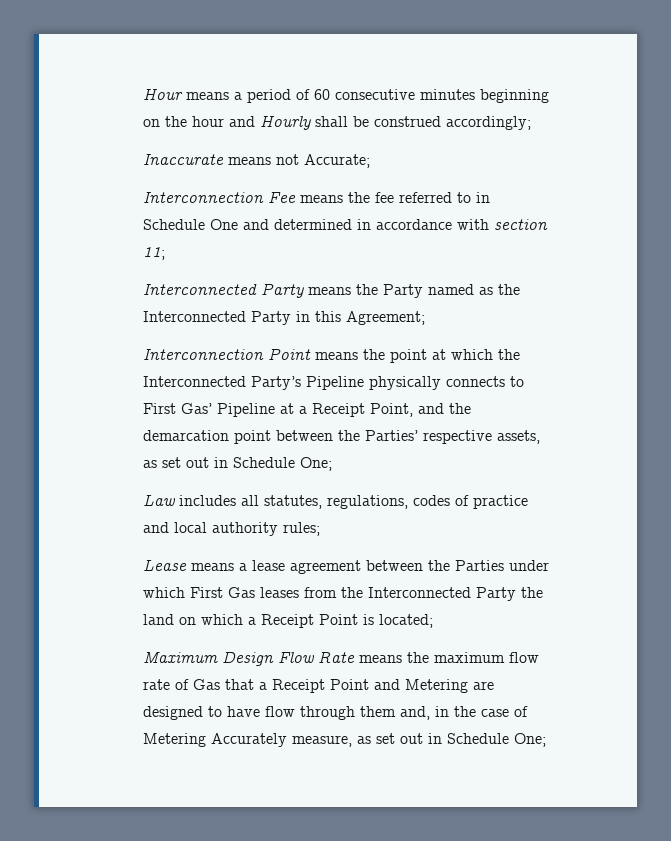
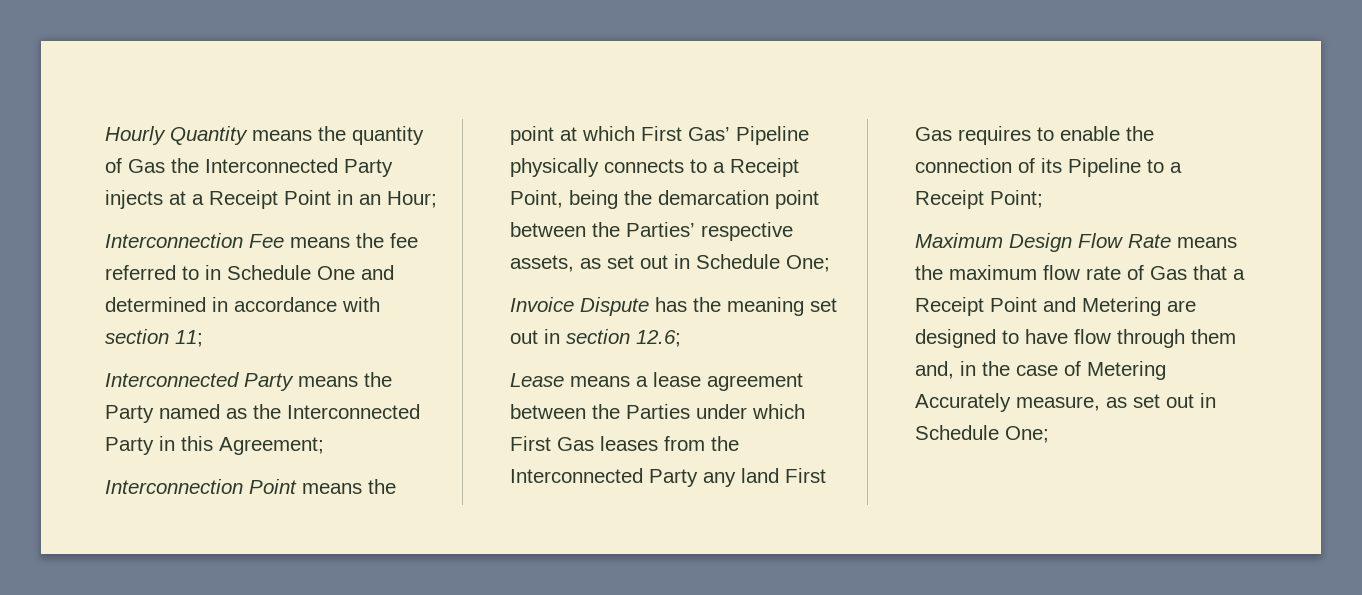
- Hour means a period of 60 consecutive minutes beginning on the hour and Hourly shall be construed accordingly;
- Inaccurate means not Accurate;
+ Hourly Quantity means the quantity of Gas the Interconnected Party injects at a Receipt Point in an Hour;
- Interconnection Point means the point at which the Interconnected Party’s Pipeline physically connects to First Gas’ Pipeline at a Receipt Point, and the demarcation point between the Parties’ respective assets, as set out in Schedule One;
+ Interconnection Point means the point at which First Gas’ Pipeline physically connects to a Receipt Point, being the demarcation point between the Parties’ respective assets, as set out in Schedule One;
- Law includes all statutes, regulations, codes of practice and local authority rules;
+ Invoice Dispute has the meaning set out in section 12.6;
- Lease means a lease agreement between the Parties under which First Gas leases from the Interconnected Party the land on which a Receipt Point is located;
+ Lease means a lease agreement between the Parties under which First Gas leases from the Interconnected Party any land First Gas requires to enable the connection of its Pipeline to a Receipt Point;

